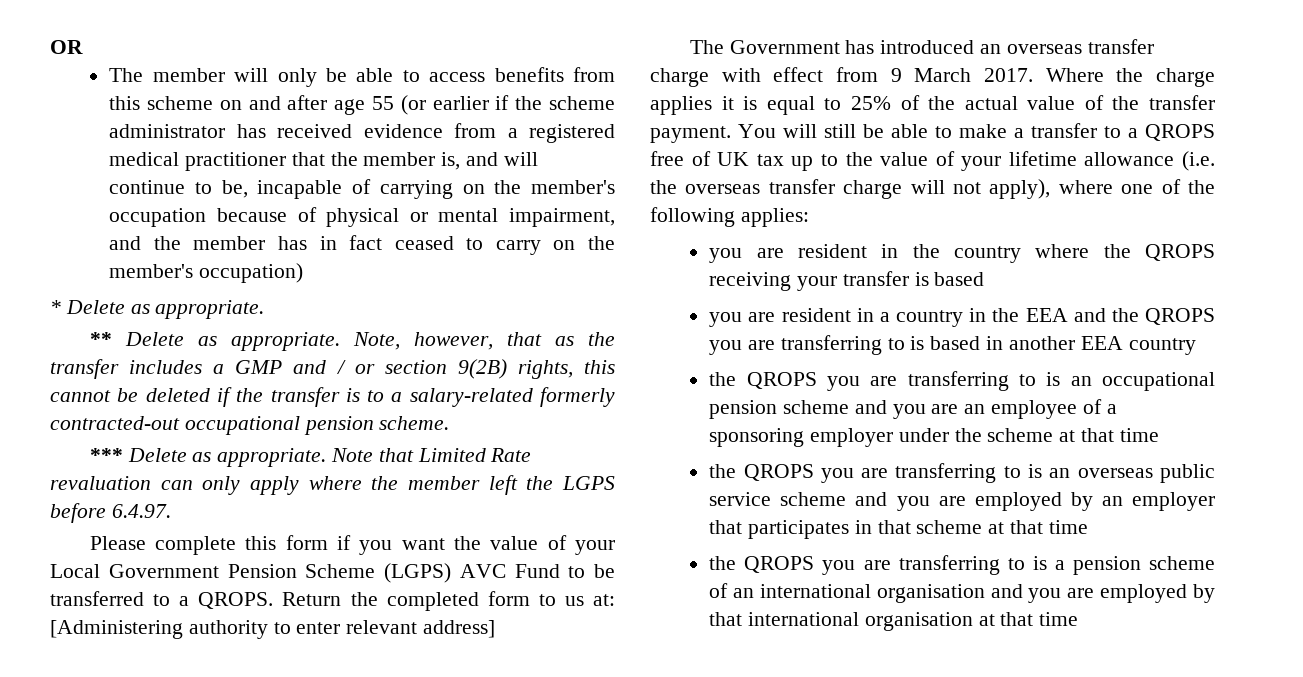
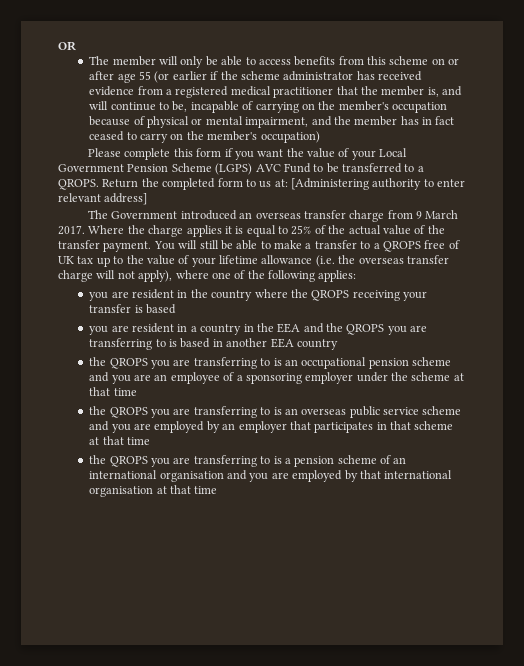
- The member will only be able to access benefits from this scheme on and after age 55 (or earlier if the scheme administrator has received evidence from a registered medical practitioner that the member is, and will continue to be, incapable of carrying on the member's occupation because of physical or mental impairment, and the member has in fact ceased to carry on the member's occupation)
+ The member will only be able to access benefits from this scheme on or after age 55 (or earlier if the scheme administrator has received evidence from a registered medical practitioner that the member is, and will continue to be, incapable of carrying on the member's occupation because of physical or mental impairment, and the member has in fact ceased to carry on the member's occupation)
- * Delete as appropriate.
- ** Delete as appropriate. Note, however, that as the transfer includes a GMP and / or section 9(2B) rights, this cannot be deleted if the transfer is to a salary-related formerly contracted-out occupational pension scheme.
- *** Delete as appropriate. Note that Limited Rate revaluation can only apply where the member left the LGPS before 6.4.97.
- The Government has introduced an overseas transfer charge with effect from 9 March 2017.
+ The Government introduced an overseas transfer charge from 9 March 2017.

